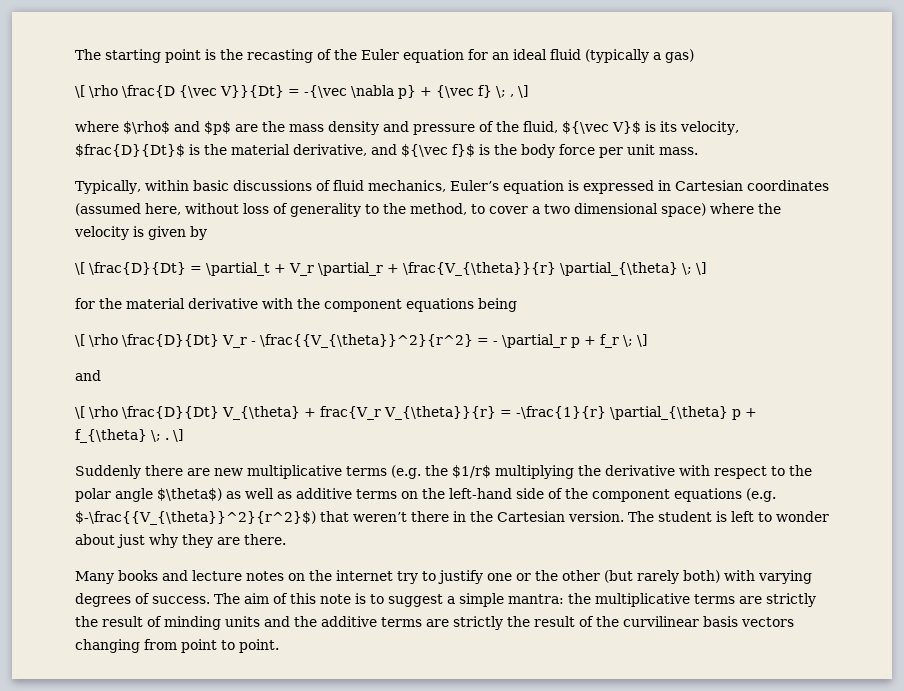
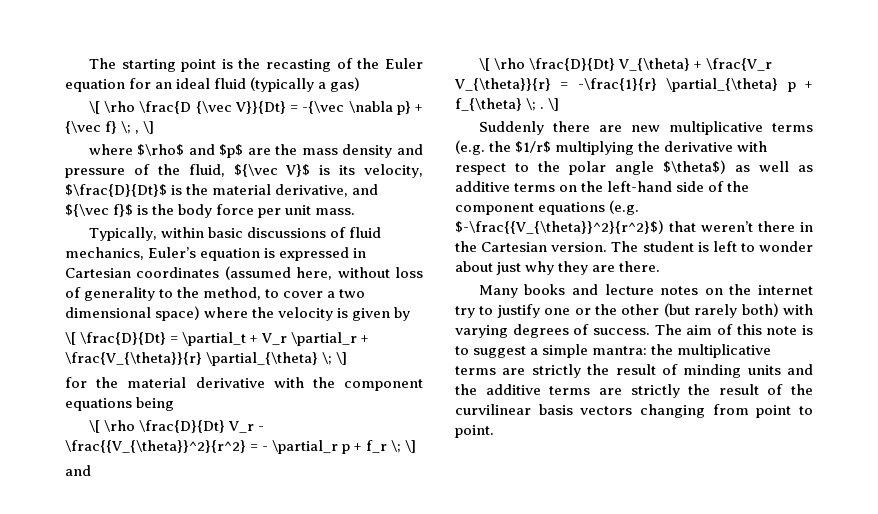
- where $\rho$ and $p$ are the mass density and pressure of the fluid, ${\vec V}$ is its velocity, $frac{D}{Dt}$ is the material derivative, and ${\vec f}$ is the body force per unit mass.
+ where $\rho$ and $p$ are the mass density and pressure of the fluid, ${\vec V}$ is its velocity, $\frac{D}{Dt}$ is the material derivative, and ${\vec f}$ is the body force per unit mass.
- \[ \rho \frac{D}{Dt} V_{\theta} + frac{V_r V_{\theta}}{r} = -\frac{1}{r} \partial_{\theta} p + f_{\theta} \; .
+ \[ \rho \frac{D}{Dt} V_{\theta} + \frac{V_r V_{\theta}}{r} = -\frac{1}{r} \partial_{\theta} p + f_{\theta} \; .

